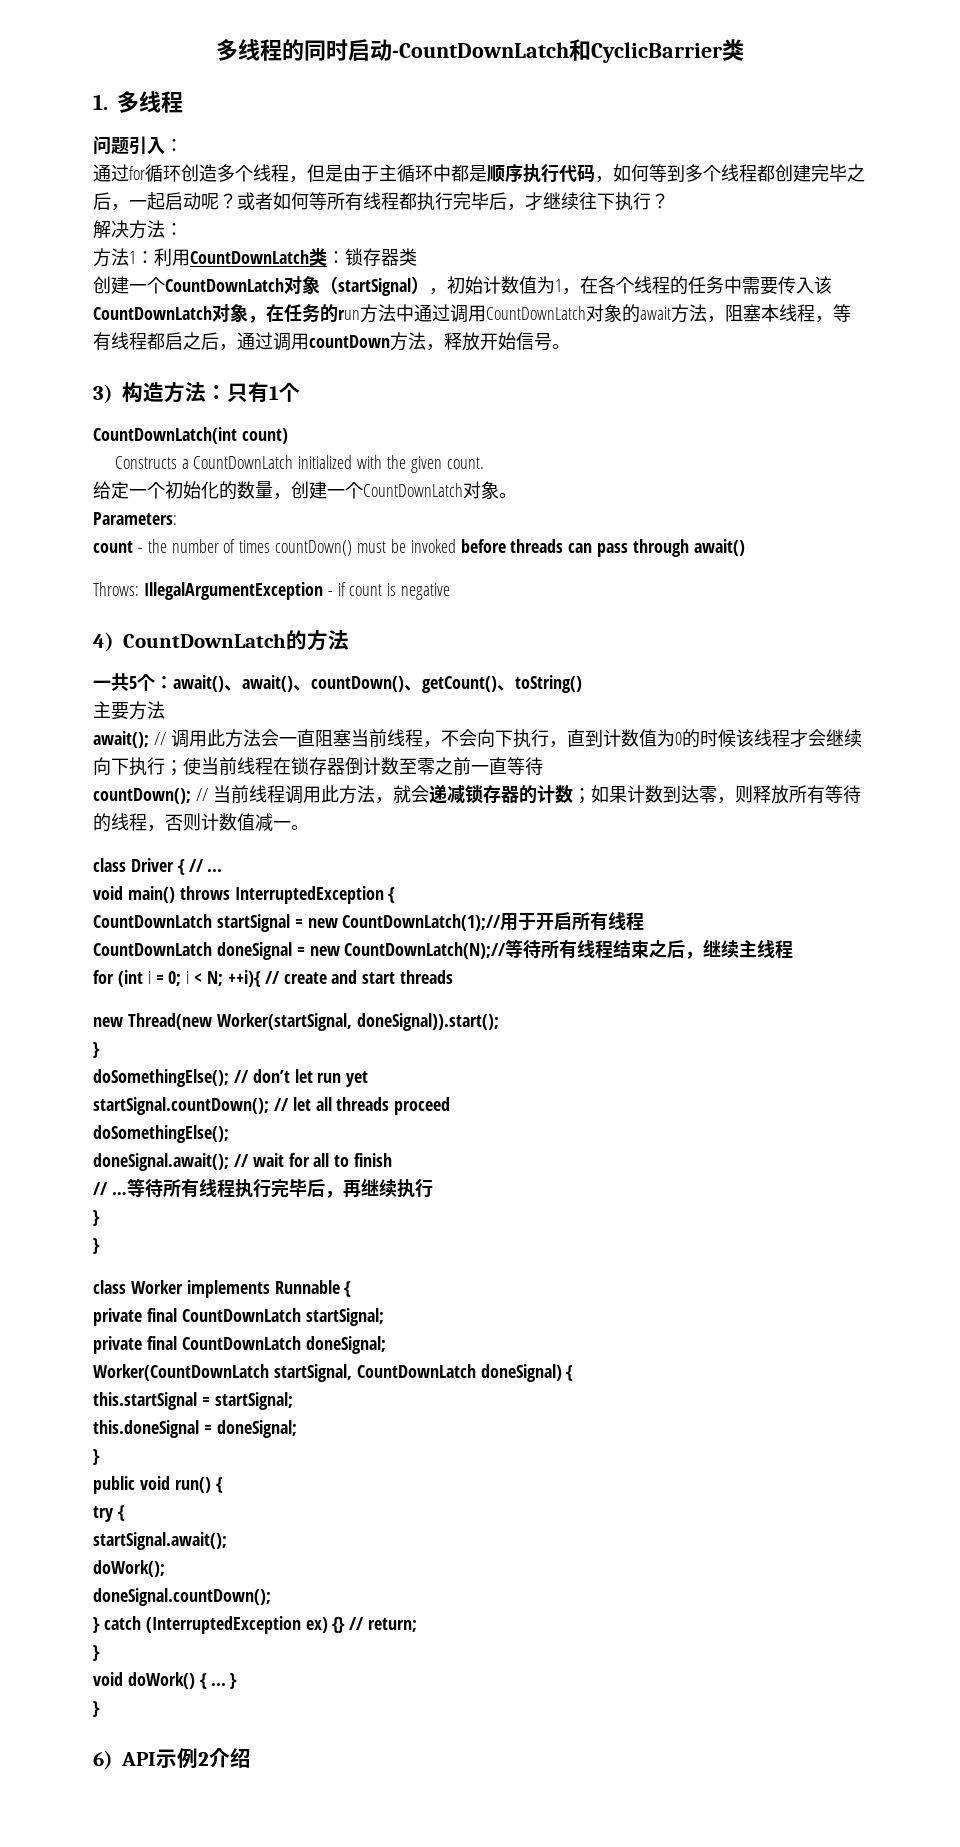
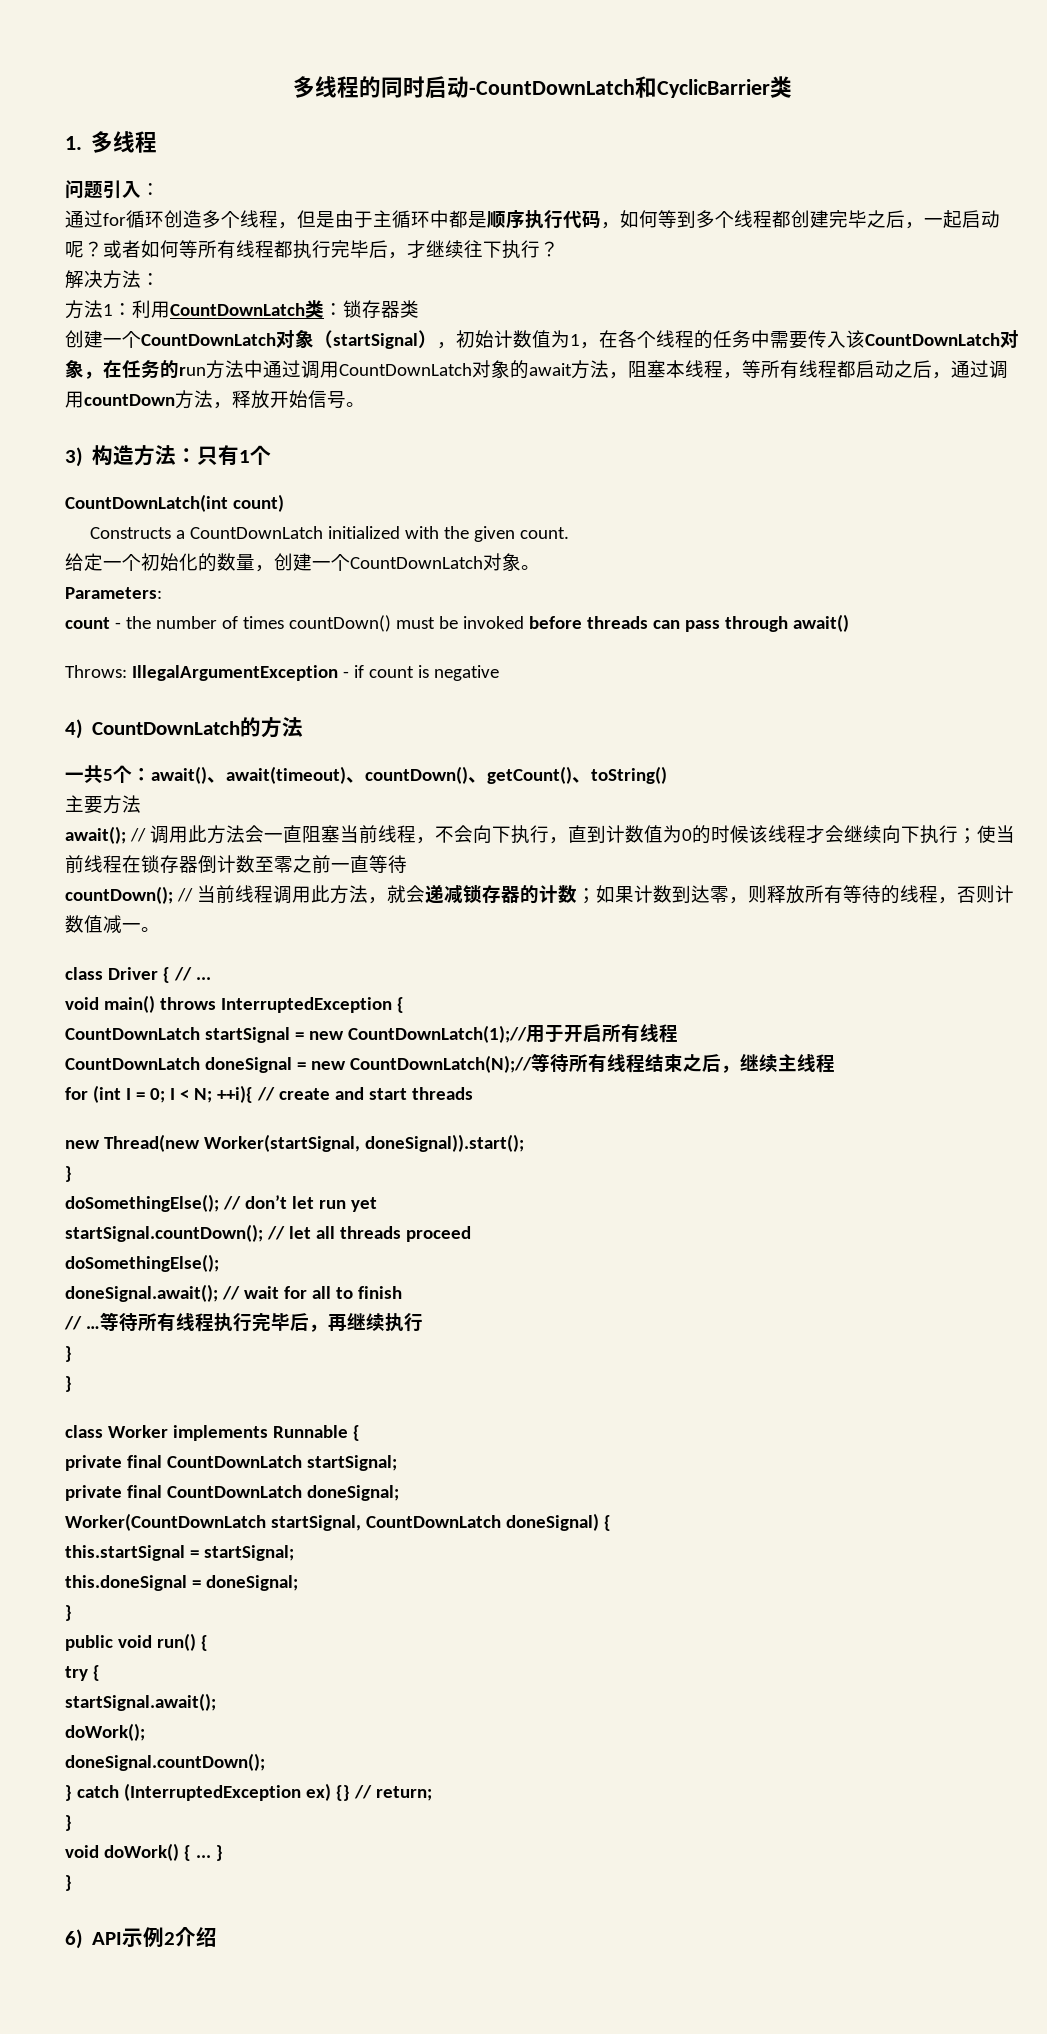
- 创建一个CountDownLatch对象（startSignal），初始计数值为1，在各个线程的任务中需要传入该CountDownLatch对象，在任务的run方法中通过调用CountDownLatch对象的await方法，阻塞本线程，等有线程都启之后，通过调用countDown方法，释放开始信号。
+ 创建一个CountDownLatch对象（startSignal），初始计数值为1，在各个线程的任务中需要传入该CountDownLatch对象，在任务的run方法中通过调用CountDownLatch对象的await方法，阻塞本线程，等所有线程都启动之后，通过调用countDown方法，释放开始信号。
- 一共5个：await()、await()、countDown()、getCount()、toString()
+ 一共5个：await()、await(timeout)、countDown()、getCount()、toString()
- for (int i = 0; i < N; ++i){ // create and start threads
+ for (int I = 0; I < N; ++i){ // create and start threads

